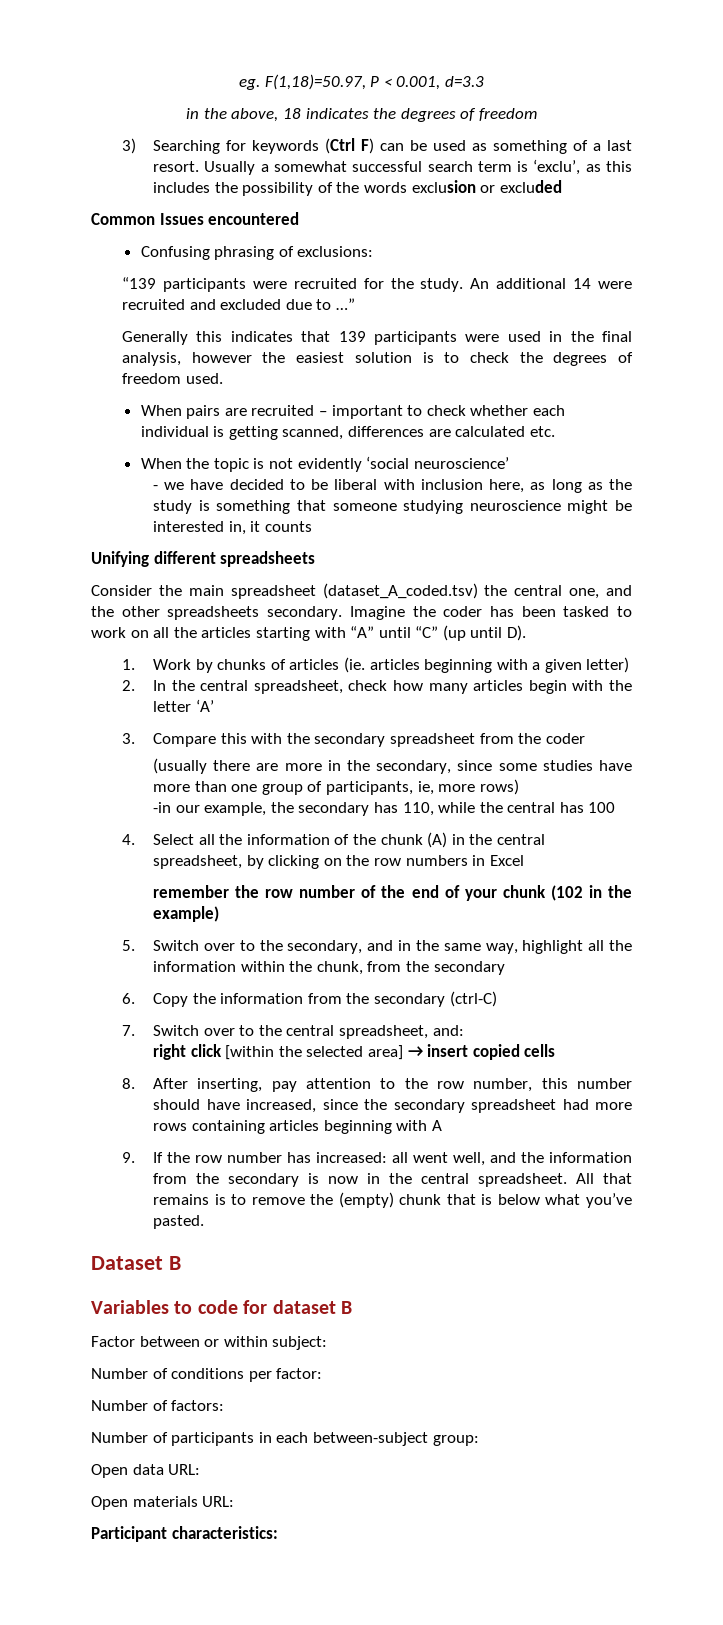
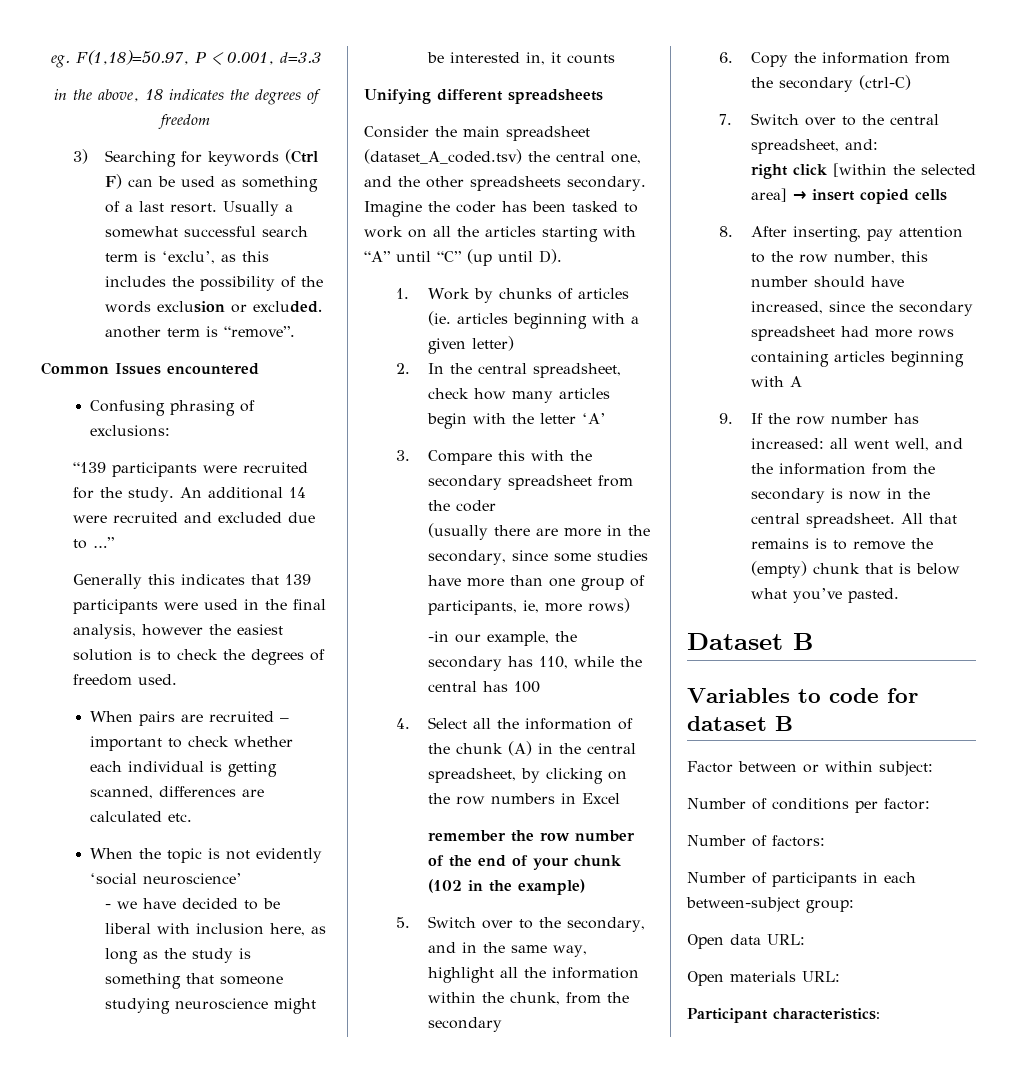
- Usually a somewhat successful search term is ‘exclu’, as this includes the possibility of the words exclusion or excluded
+ Usually a somewhat successful search term is ‘exclu’, as this includes the possibility of the words exclusion or excluded. another term is “remove”.

